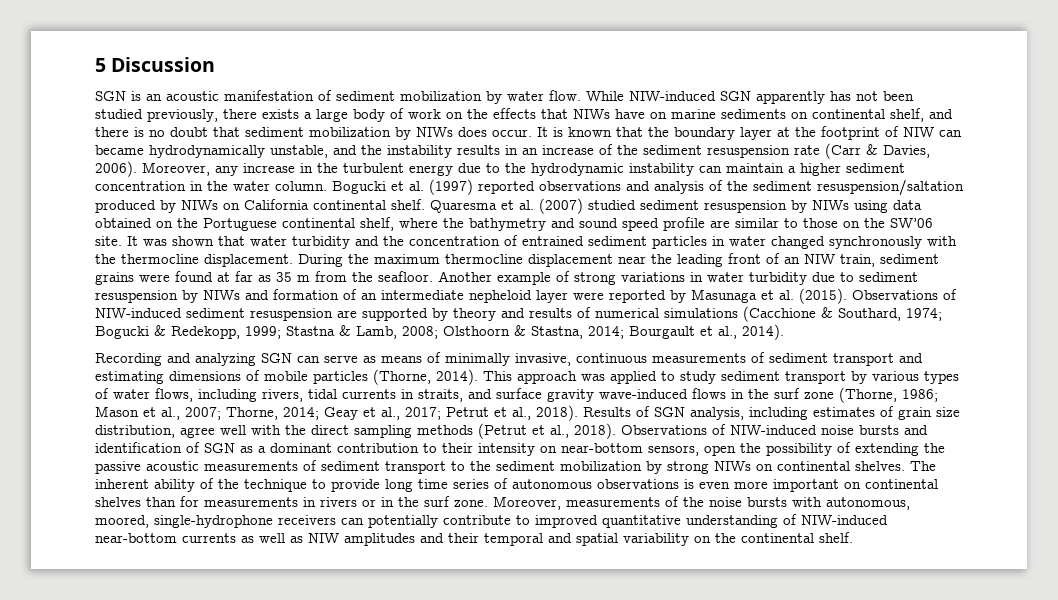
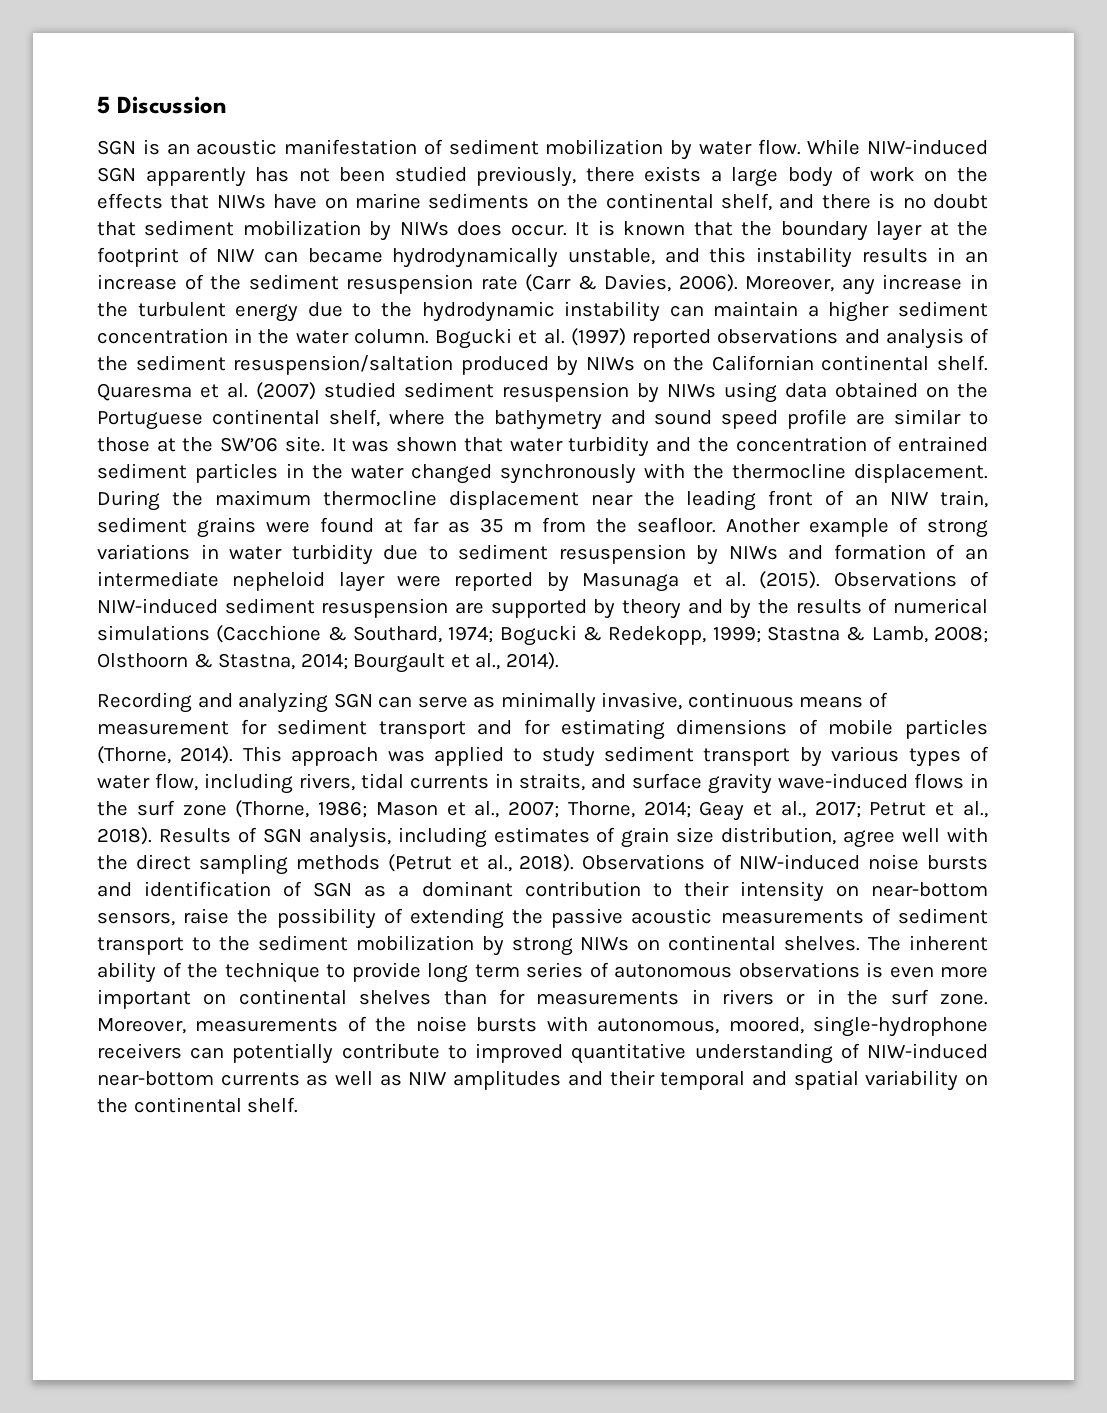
- While NIW-induced SGN apparently has not been studied previously, there exists a large body of work on the effects that NIWs have on marine sediments on continental shelf, and there is no doubt that sediment mobilization by NIWs does occur.
+ While NIW-induced SGN apparently has not been studied previously, there exists a large body of work on the effects that NIWs have on marine sediments on the continental shelf, and there is no doubt that sediment mobilization by NIWs does occur.
- It is known that the boundary layer at the footprint of NIW can became hydrodynamically unstable, and the instability results in an increase of the sediment resuspension rate (Carr & Davies, 2006).
+ It is known that the boundary layer at the footprint of NIW can became hydrodynamically unstable, and this instability results in an increase of the sediment resuspension rate (Carr & Davies, 2006).
- Bogucki et al. (1997) reported observations and analysis of the sediment resuspension/saltation produced by NIWs on California continental shelf.
+ Bogucki et al. (1997) reported observations and analysis of the sediment resuspension/saltation produced by NIWs on the Californian continental shelf.
- Quaresma et al. (2007) studied sediment resuspension by NIWs using data obtained on the Portuguese continental shelf, where the bathymetry and sound speed profile are similar to those on the SW’06 site.
+ Quaresma et al. (2007) studied sediment resuspension by NIWs using data obtained on the Portuguese continental shelf, where the bathymetry and sound speed profile are similar to those at the SW’06 site.
- It was shown that water turbidity and the concentration of entrained sediment particles in water changed synchronously with the thermocline displacement.
+ It was shown that water turbidity and the concentration of entrained sediment particles in the water changed synchronously with the thermocline displacement.
- Observations of NIW-induced sediment resuspension are supported by theory and results of numerical simulations (Cacchione & Southard, 1974; Bogucki & Redekopp, 1999; Stastna & Lamb, 2008; Olsthoorn & Stastna, 2014; Bourgault et al., 2014).
+ Observations of NIW-induced sediment resuspension are supported by theory and by the results of numerical simulations (Cacchione & Southard, 1974; Bogucki & Redekopp, 1999; Stastna & Lamb, 2008; Olsthoorn & Stastna, 2014; Bourgault et al., 2014).
- Recording and analyzing SGN can serve as means of minimally invasive, continuous measurements of sediment transport and estimating dimensions of mobile particles (Thorne, 2014).
+ Recording and analyzing SGN can serve as minimally invasive, continuous means of measurement for sediment transport and for estimating dimensions of mobile particles (Thorne, 2014).
- This approach was applied to study sediment transport by various types of water flows, including rivers, tidal currents in straits, and surface gravity wave-induced flows in the surf zone (Thorne, 1986; Mason et al., 2007; Thorne, 2014; Geay et al., 2017; Petrut et al., 2018).
+ This approach was applied to study sediment transport by various types of water flow, including rivers, tidal currents in straits, and surface gravity wave-induced flows in the surf zone (Thorne, 1986; Mason et al., 2007; Thorne, 2014; Geay et al., 2017; Petrut et al., 2018).
- Observations of NIW-induced noise bursts and identification of SGN as a dominant contribution to their intensity on near-bottom sensors, open the possibility of extending the passive acoustic measurements of sediment transport to the sediment mobilization by strong NIWs on continental shelves.
+ Observations of NIW-induced noise bursts and identification of SGN as a dominant contribution to their intensity on near-bottom sensors, raise the possibility of extending the passive acoustic measurements of sediment transport to the sediment mobilization by strong NIWs on continental shelves.
- The inherent ability of the technique to provide long time series of autonomous observations is even more important on continental shelves than for measurements in rivers or in the surf zone.
+ The inherent ability of the technique to provide long term series of autonomous observations is even more important on continental shelves than for measurements in rivers or in the surf zone.

